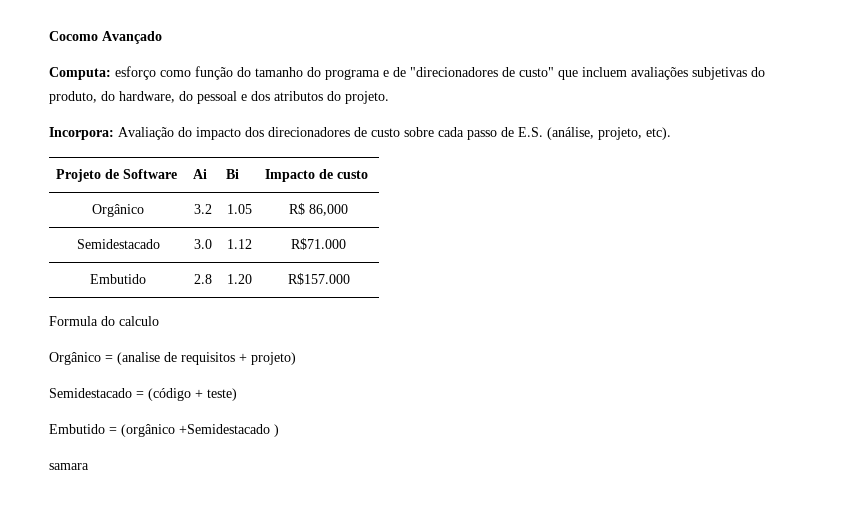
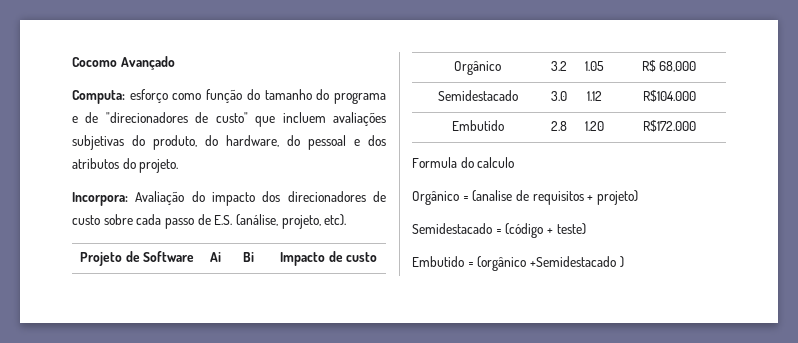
- Orgânico | 3.2 | 1.05 | R$ 86,000
+ Orgânico | 3.2 | 1.05 | R$ 68,000
- Semidestacado | 3.0 | 1.12 | R$71.000
+ Semidestacado | 3.0 | 1.12 | R$104.000
- Embutido | 2.8 | 1.20 | R$157.000
+ Embutido | 2.8 | 1.20 | R$172.000
- samara

